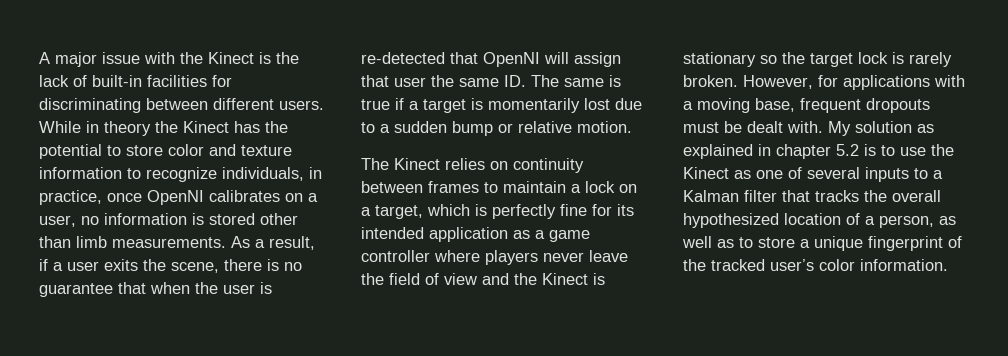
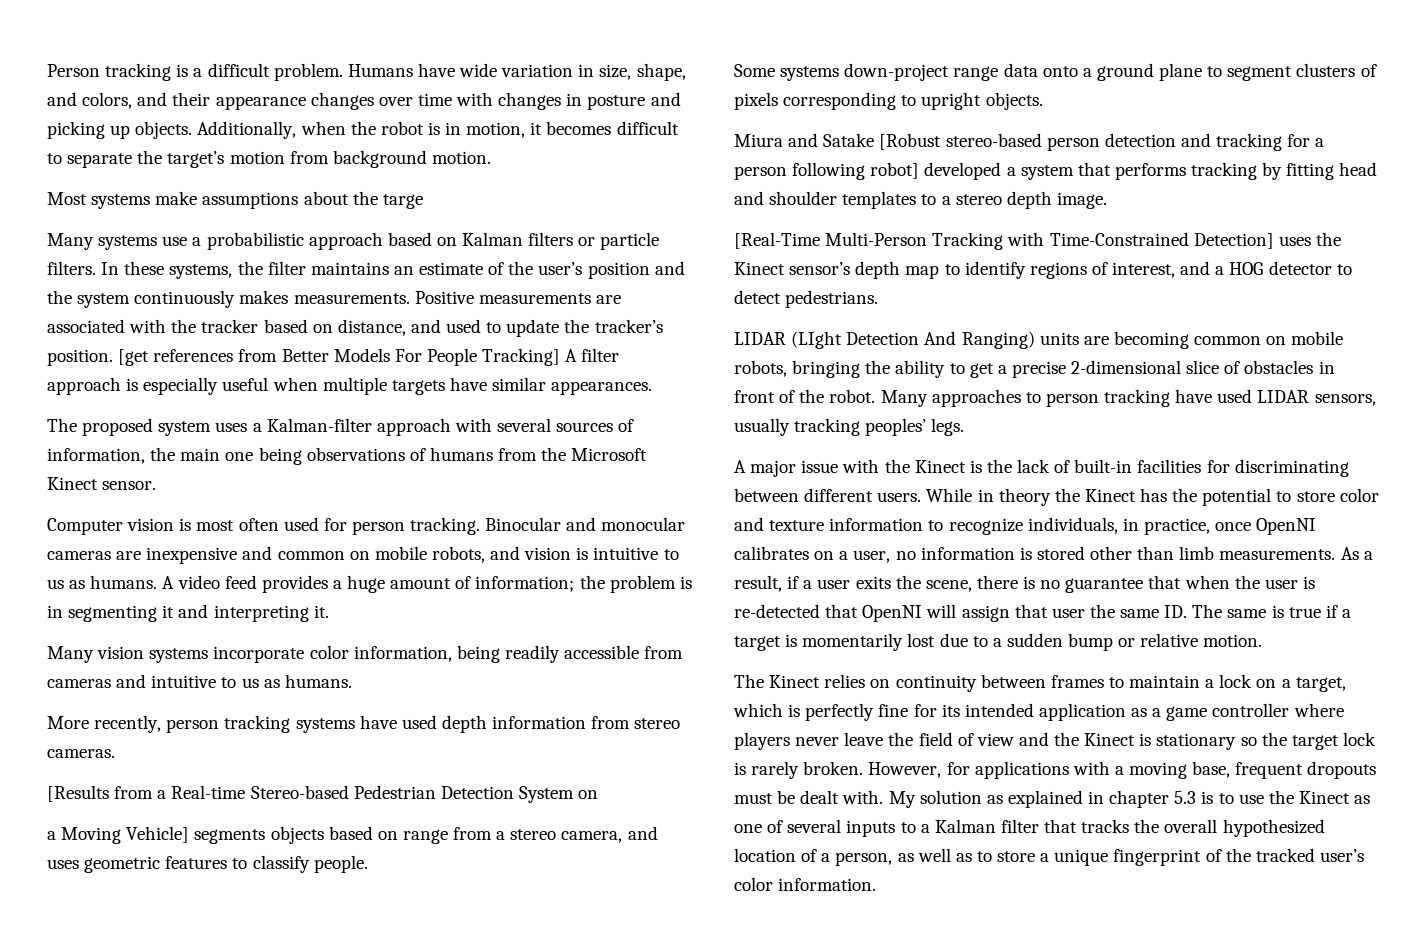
+ Person tracking is a difficult problem. Humans have wide variation in size, shape, and colors, and their appearance changes over time with changes in posture and picking up objects. Additionally, when the robot is in motion, it becomes difficult to separate the target’s motion from background motion.
+ Most systems make assumptions about the targe
+ Many systems use a probabilistic approach based on Kalman filters or particle filters. In these systems, the filter maintains an estimate of the user’s position and the system continuously makes measurements. Positive measurements are associated with the tracker based on distance, and used to update the tracker’s position. [get references from Better Models For People Tracking] A filter approach is especially useful when multiple targets have similar appearances.
+ The proposed system uses a Kalman-filter approach with several sources of information, the main one being observations of humans from the Microsoft Kinect sensor.
+ Computer vision is most often used for person tracking. Binocular and monocular cameras are inexpensive and common on mobile robots, and vision is intuitive to us as humans. A video feed provides a huge amount of information; the problem is in segmenting it and interpreting it.
+ Many vision systems incorporate color information, being readily accessible from cameras and intuitive to us as humans.
+ More recently, person tracking systems have used depth information from stereo cameras.
+ [Results from a Real-time Stereo-based Pedestrian Detection System on
+ a Moving Vehicle] segments objects based on range from a stereo camera, and uses geometric features to classify people.
+ Some systems down-project range data onto a ground plane to segment clusters of pixels corresponding to upright objects.
+ Miura and Satake [Robust stereo-based person detection and tracking for a person following robot] developed a system that performs tracking by fitting head and shoulder templates to a stereo depth image.
+ [Real-Time Multi-Person Tracking with Time-Constrained Detection] uses the Kinect sensor’s depth map to identify regions of interest, and a HOG detector to detect pedestrians.
+ LIDAR (LIght Detection And Ranging) units are becoming common on mobile robots, bringing the ability to get a precise 2-dimensional slice of obstacles in front of the robot. Many approaches to person tracking have used LIDAR sensors, usually tracking peoples’ legs.
- My solution as explained in chapter 5.2 is to use the Kinect as one of several inputs to a Kalman filter that tracks the overall hypothesized location of a person, as well as to store a unique fingerprint of the tracked user’s color information.
+ My solution as explained in chapter 5.3 is to use the Kinect as one of several inputs to a Kalman filter that tracks the overall hypothesized location of a person, as well as to store a unique fingerprint of the tracked user’s color information.

